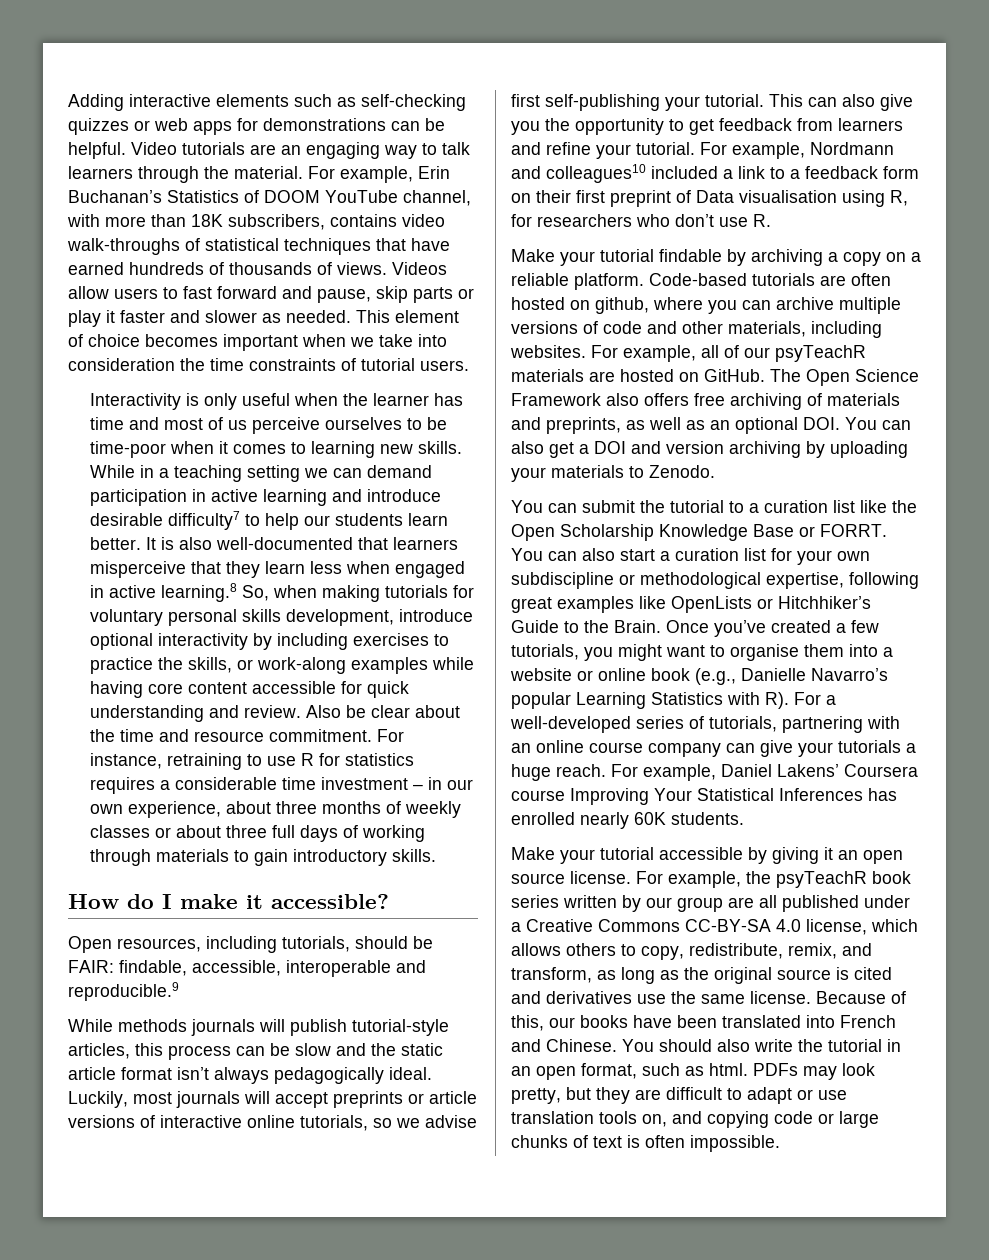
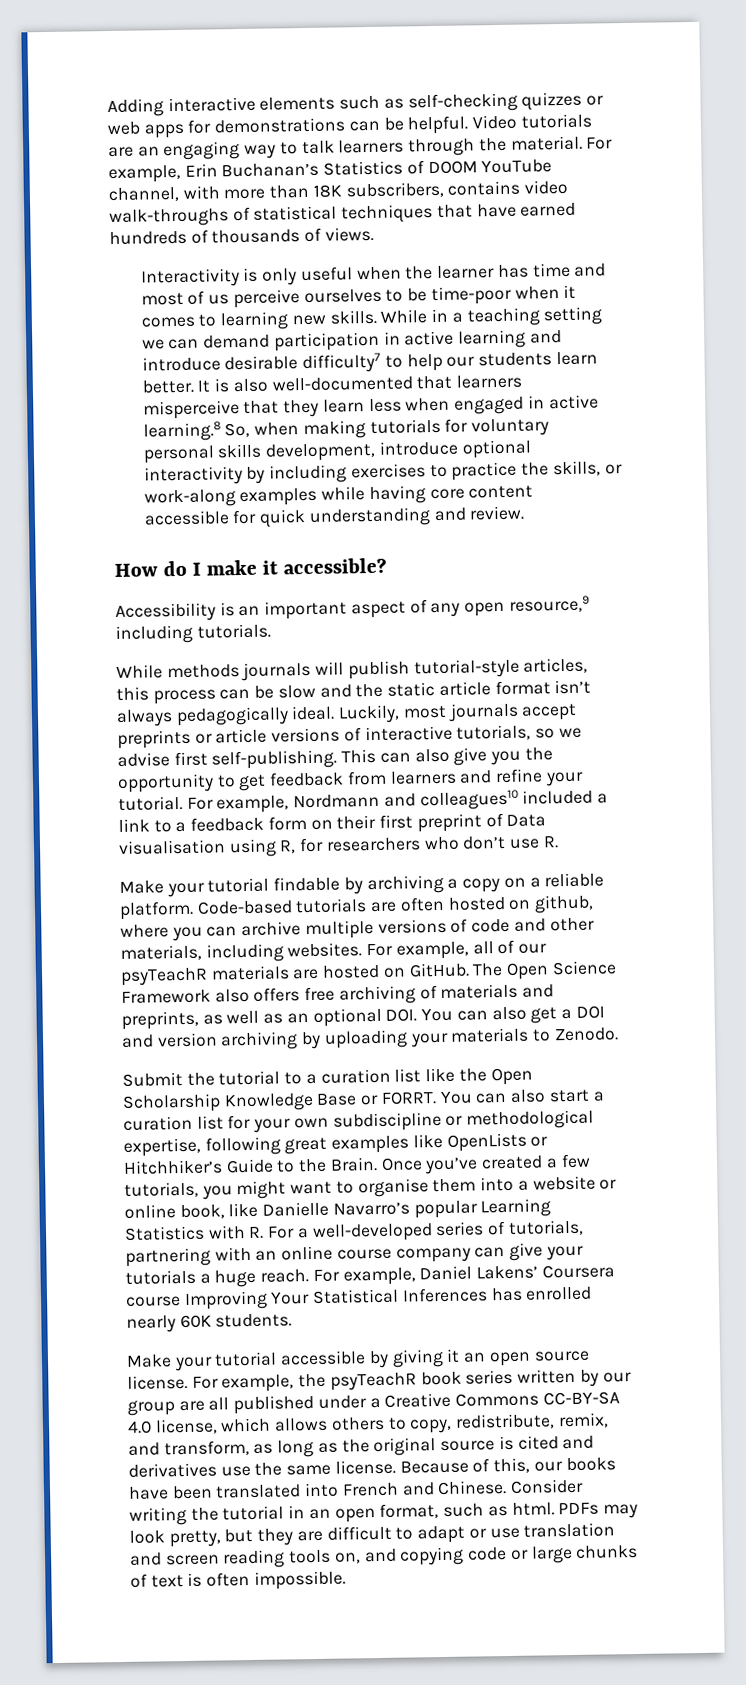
- Videos allow users to fast forward and pause, skip parts or play it faster and slower as needed. This element of choice becomes important when we take into consideration the time constraints of tutorial users.
- Also be clear about the time and resource commitment. For instance, retraining to use R for statistics requires a considerable time investment – in our own experience, about three months of weekly classes or about three full days of working through materials to gain introductory skills.
- Open resources, including tutorials, should be FAIR: findable, accessible, interoperable and reproducible.9
+ Accessibility is an important aspect of any open resource,9 including tutorials.
- Luckily, most journals will accept preprints or article versions of interactive online tutorials, so we advise first self-publishing your tutorial.
+ Luckily, most journals accept preprints or article versions of interactive tutorials, so we advise first self-publishing.
- You can submit the tutorial to a curation list like the Open Scholarship Knowledge Base or FORRT.
+ Submit the tutorial to a curation list like the Open Scholarship Knowledge Base or FORRT.
- Once you’ve created a few tutorials, you might want to organise them into a website or online book (e.g., Danielle Navarro’s popular Learning Statistics with R). For a well-developed series of tutorials, partnering with an online course company can give your tutorials a huge reach.
+ Once you’ve created a few tutorials, you might want to organise them into a website or online book, like Danielle Navarro’s popular Learning Statistics with R. For a well-developed series of tutorials, partnering with an online course company can give your tutorials a huge reach.
- You should also write the tutorial in an open format, such as html.
+ Consider writing the tutorial in an open format, such as html.
- PDFs may look pretty, but they are difficult to adapt or use translation tools on, and copying code or large chunks of text is often impossible.
+ PDFs may look pretty, but they are difficult to adapt or use translation and screen reading tools on, and copying code or large chunks of text is often impossible.

